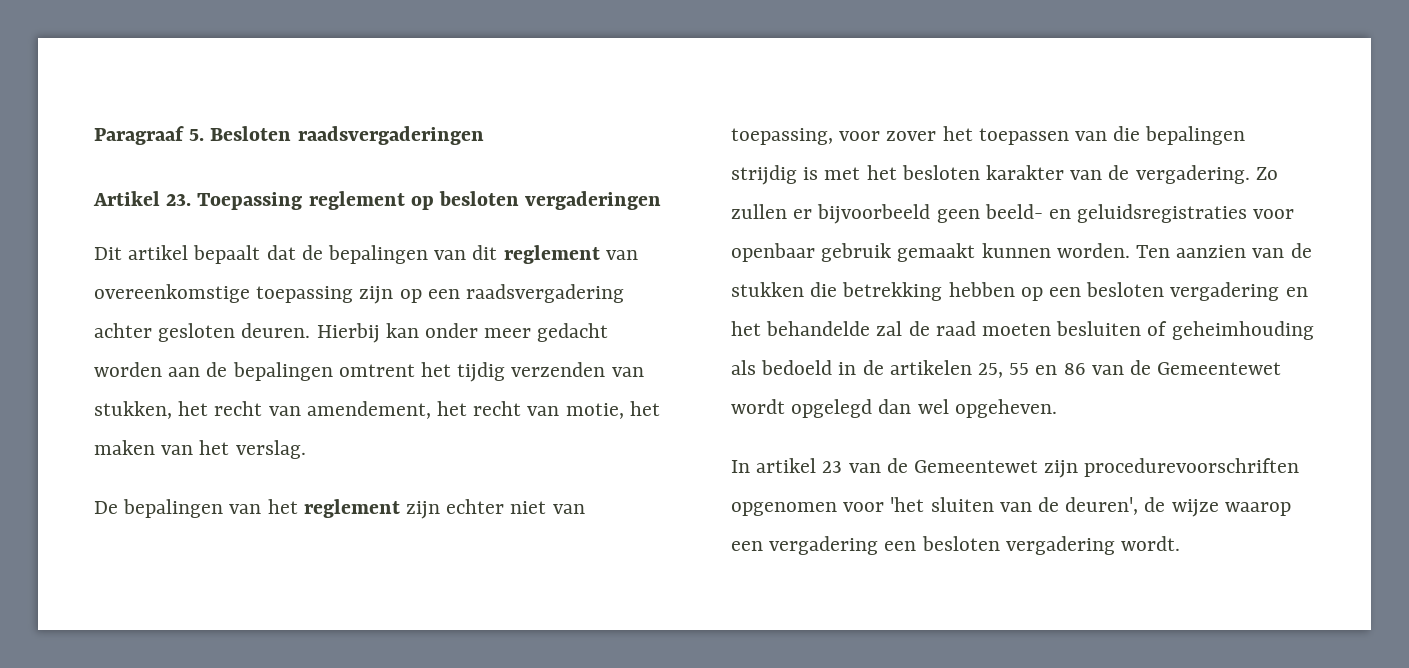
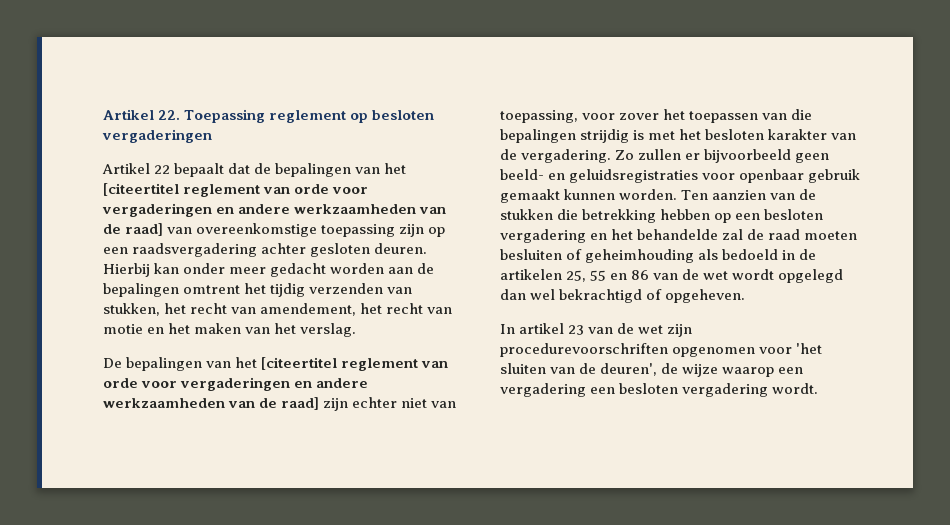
- Paragraaf 5. Besloten raadsvergaderingen
- Artikel 23. Toepassing reglement op besloten vergaderingen
+ Artikel 22. Toepassing reglement op besloten vergaderingen
- Dit artikel bepaalt dat de bepalingen van dit reglement van overeenkomstige toepassing zijn op een raadsvergadering achter gesloten deuren.
+ Artikel 22 bepaalt dat de bepalingen van het [citeertitel reglement van orde voor vergaderingen en andere werkzaamheden van de raad] van overeenkomstige toepassing zijn op een raadsvergadering achter gesloten deuren.
- Hierbij kan onder meer gedacht worden aan de bepalingen omtrent het tijdig verzenden van stukken, het recht van amendement, het recht van motie, het maken van het verslag.
+ Hierbij kan onder meer gedacht worden aan de bepalingen omtrent het tijdig verzenden van stukken, het recht van amendement, het recht van motie en het maken van het verslag.
- De bepalingen van het reglement zijn echter niet van toepassing, voor zover het toepassen van die bepalingen strijdig is met het besloten karakter van de vergadering.
+ De bepalingen van het [citeertitel reglement van orde voor vergaderingen en andere werkzaamheden van de raad] zijn echter niet van toepassing, voor zover het toepassen van die bepalingen strijdig is met het besloten karakter van de vergadering.
- Ten aanzien van de stukken die betrekking hebben op een besloten vergadering en het behandelde zal de raad moeten besluiten of geheimhouding als bedoeld in de artikelen 25, 55 en 86 van de Gemeentewet wordt opgelegd dan wel opgeheven.
+ Ten aanzien van de stukken die betrekking hebben op een besloten vergadering en het behandelde zal de raad moeten besluiten of geheimhouding als bedoeld in de artikelen 25, 55 en 86 van de wet wordt opgelegd dan wel bekrachtigd of opgeheven.
- In artikel 23 van de Gemeentewet zijn procedurevoorschriften opgenomen voor 'het sluiten van de deuren', de wijze waarop een vergadering een besloten vergadering wordt.
+ In artikel 23 van de wet zijn procedurevoorschriften opgenomen voor 'het sluiten van de deuren', de wijze waarop een vergadering een besloten vergadering wordt.

